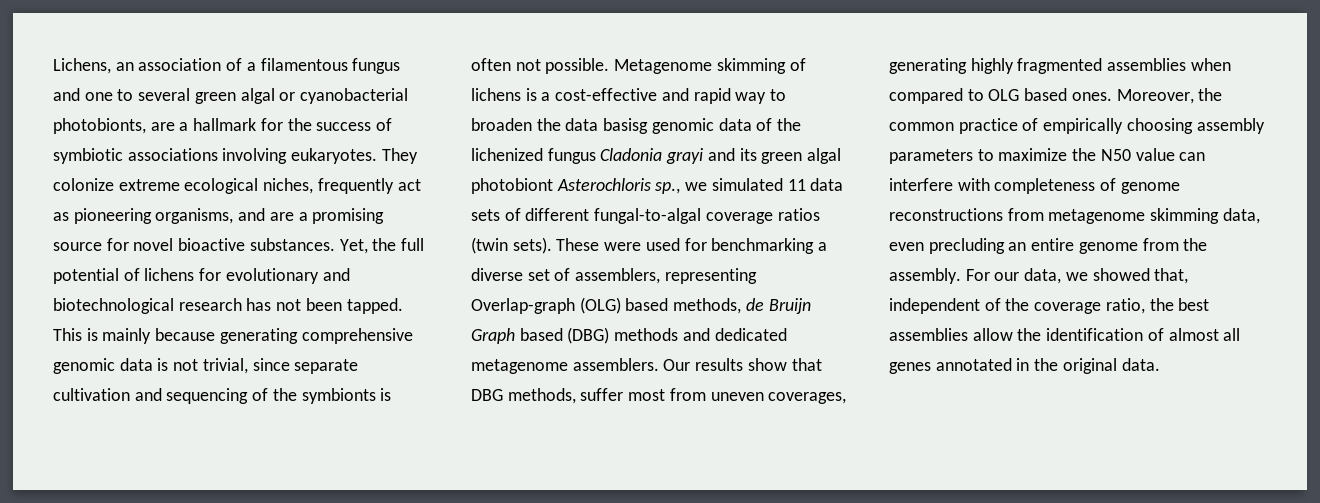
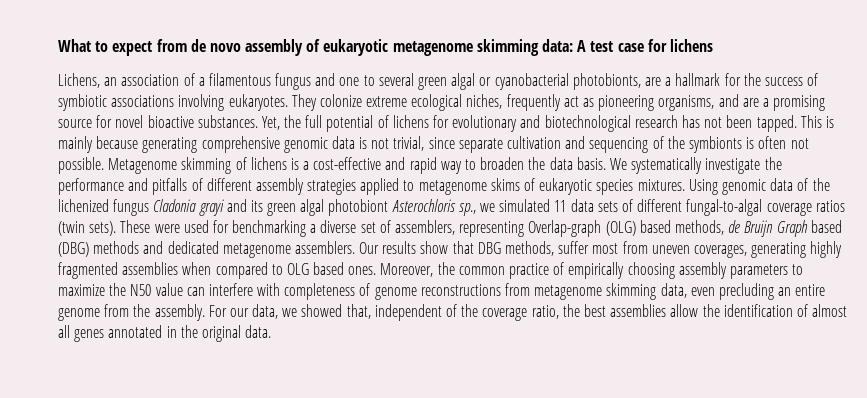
+ What to expect from de novo assembly of eukaryotic metagenome skimming data: A test case for lichens
- Metagenome skimming of lichens is a cost-effective and rapid way to broaden the data basisg genomic data of the lichenized fungus Cladonia grayi and its green algal photobiont Asterochloris sp., we simulated 11 data sets of different fungal-to-algal coverage ratios (twin sets).
+ Metagenome skimming of lichens is a cost-effective and rapid way to broaden the data basis. We systematically investigate the performance and pitfalls of different assembly strategies applied to metagenome skims of eukaryotic species mixtures. Using genomic data of the lichenized fungus Cladonia grayi and its green algal photobiont Asterochloris sp., we simulated 11 data sets of different fungal-to-algal coverage ratios (twin sets).

